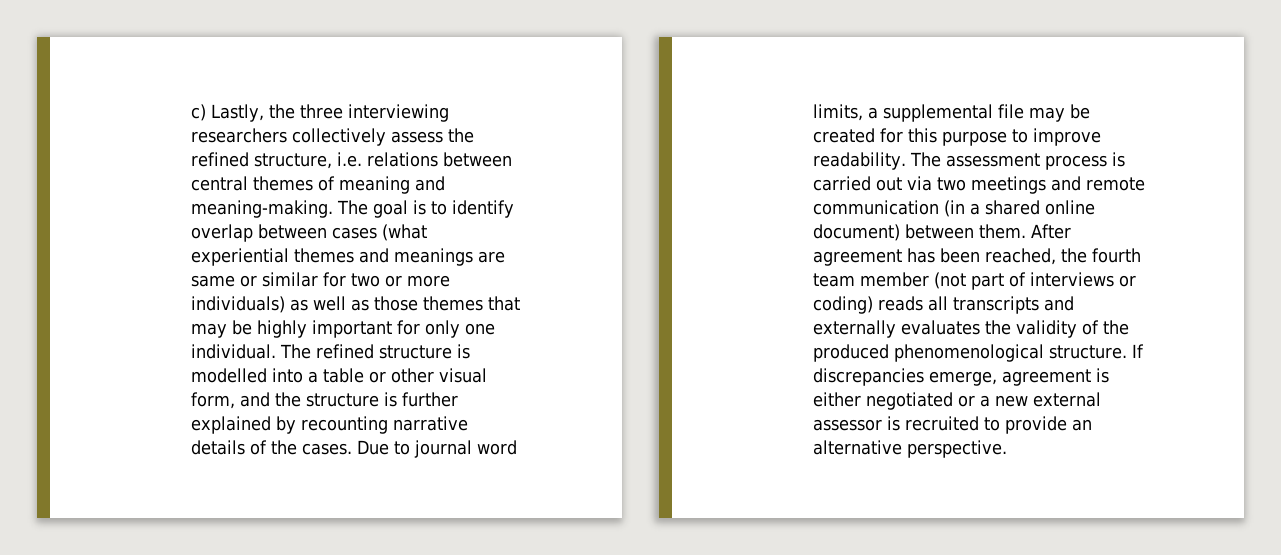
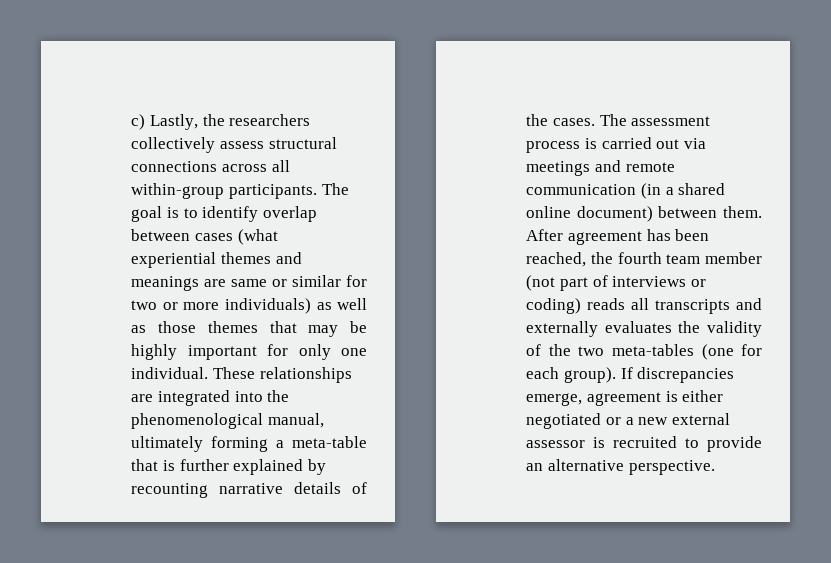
- c) Lastly, the three interviewing researchers collectively assess the refined structure, i.e. relations between central themes of meaning and meaning-making.
+ c) Lastly, the researchers collectively assess structural connections across all within-group participants.
- The refined structure is modelled into a table or other visual form, and the structure is further explained by recounting narrative details of the cases.
+ These relationships are integrated into the phenomenological manual, ultimately forming a meta-table that is further explained by recounting narrative details of the cases.
- Due to journal word limits, a supplemental file may be created for this purpose to improve readability.
- The assessment process is carried out via two meetings and remote communication (in a shared online document) between them.
+ The assessment process is carried out via meetings and remote communication (in a shared online document) between them.
- After agreement has been reached, the fourth team member (not part of interviews or coding) reads all transcripts and externally evaluates the validity of the produced phenomenological structure.
+ After agreement has been reached, the fourth team member (not part of interviews or coding) reads all transcripts and externally evaluates the validity of the two meta-tables (one for each group).

